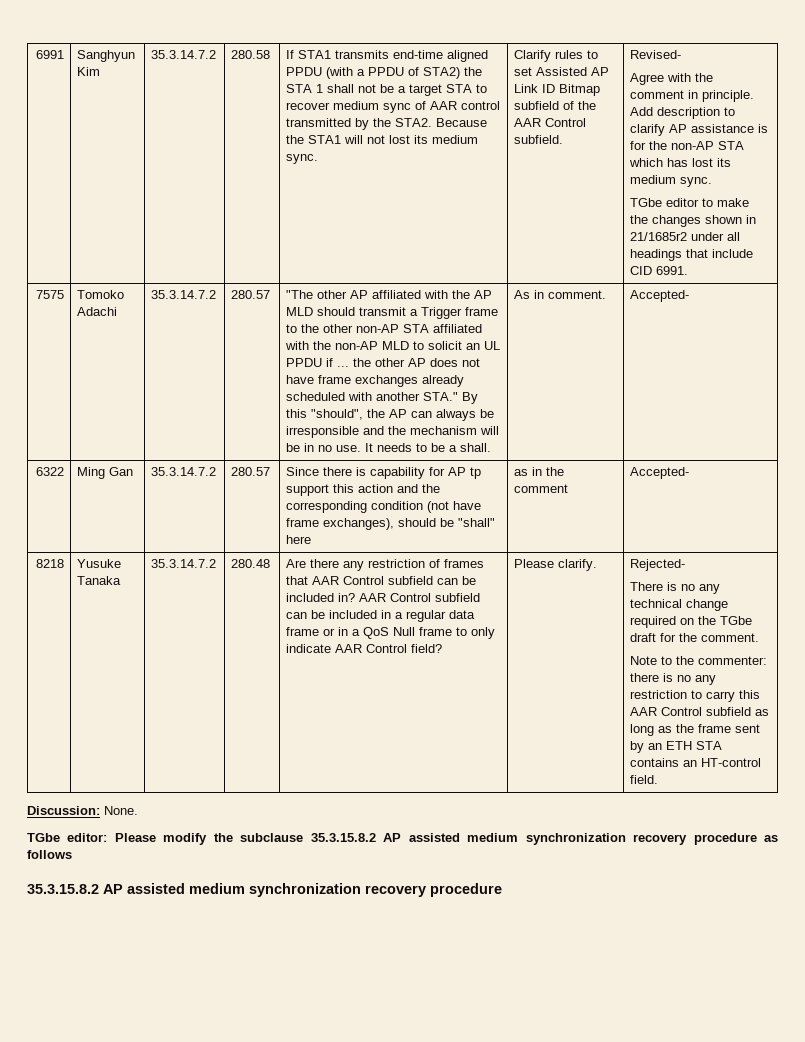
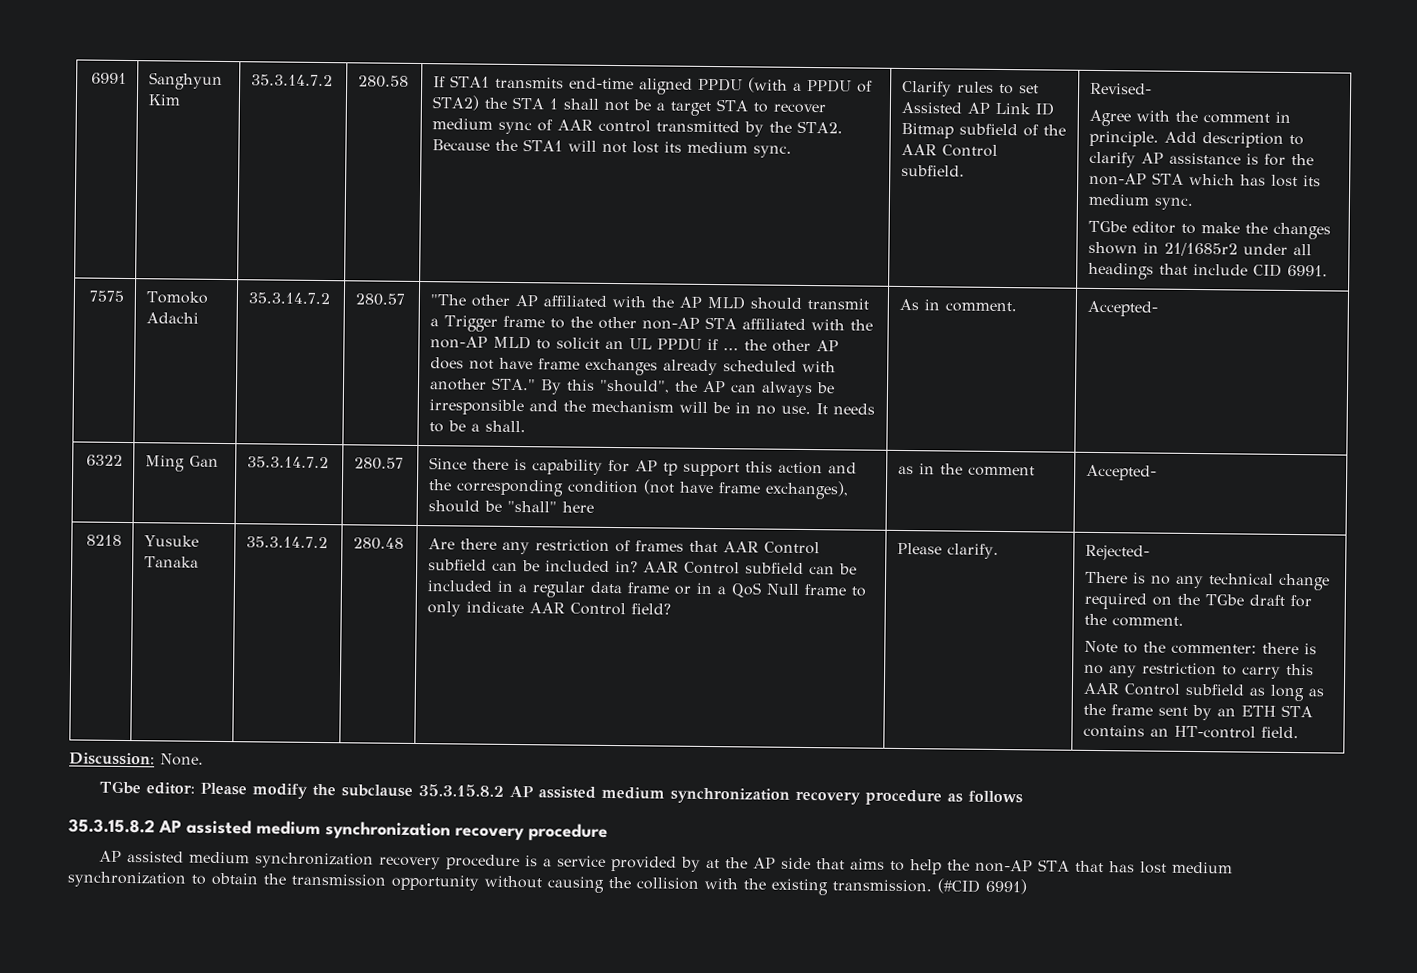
+ AP assisted medium synchronization recovery procedure is a service provided by at the AP side that aims to help the non-AP STA that has lost medium synchronization to obtain the transmission opportunity without causing the collision with the existing transmission. (#CID 6991)

